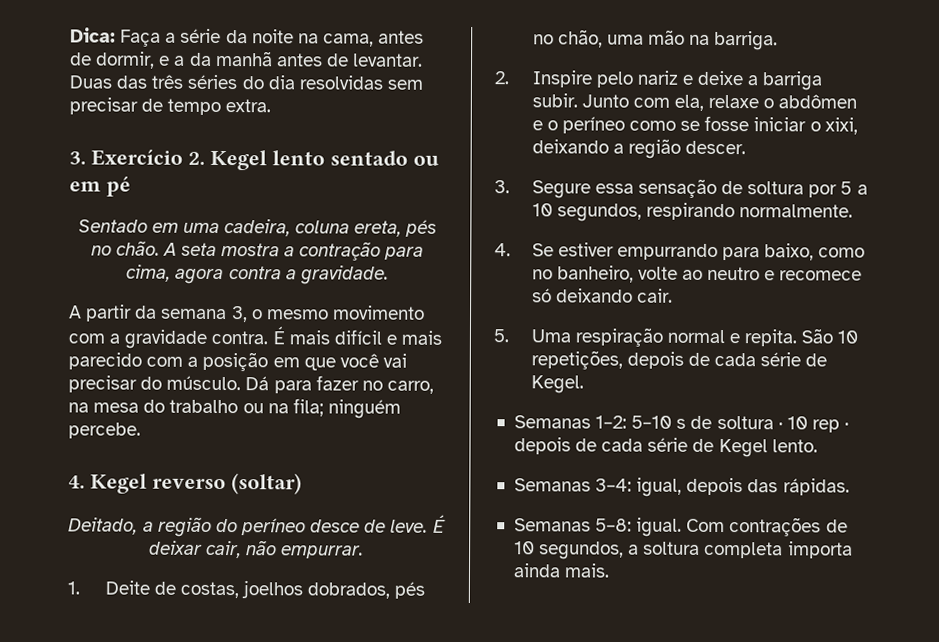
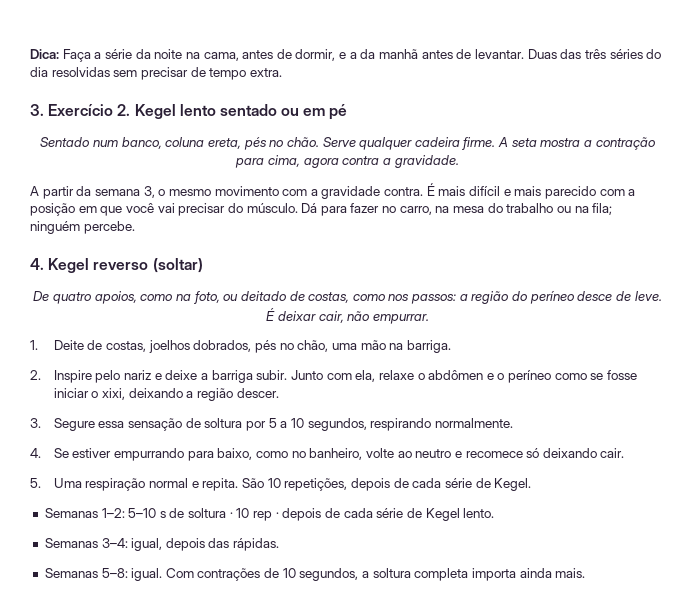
- Sentado em uma cadeira, coluna ereta, pés no chão.
+ Sentado num banco, coluna ereta, pés no chão.
+ Serve qualquer cadeira firme.
- Deitado, a região do períneo desce de leve.
+ De quatro apoios, como na foto, ou deitado de costas, como nos passos: a região do períneo desce de leve.

